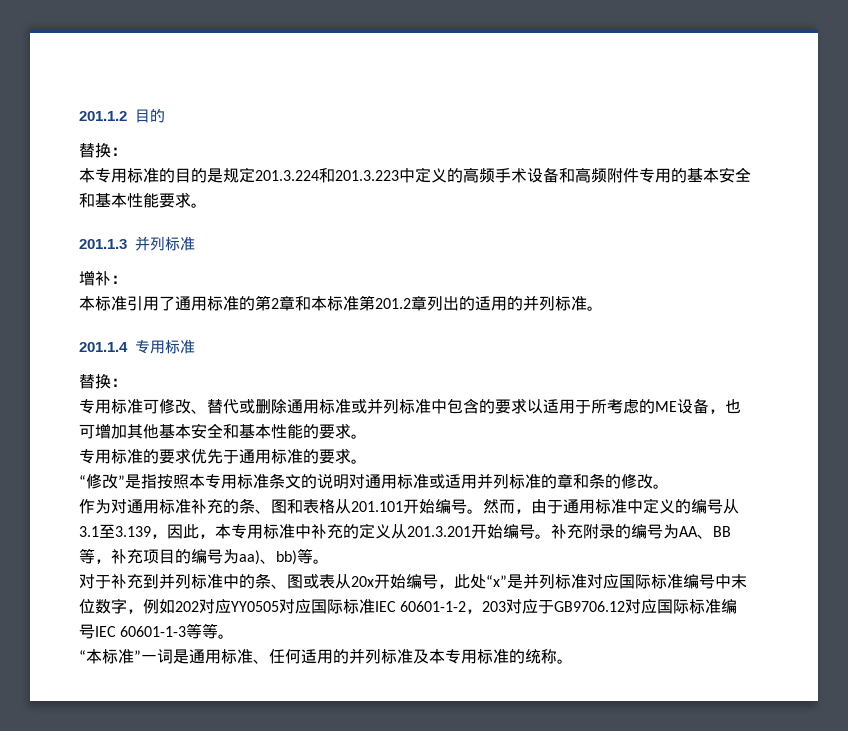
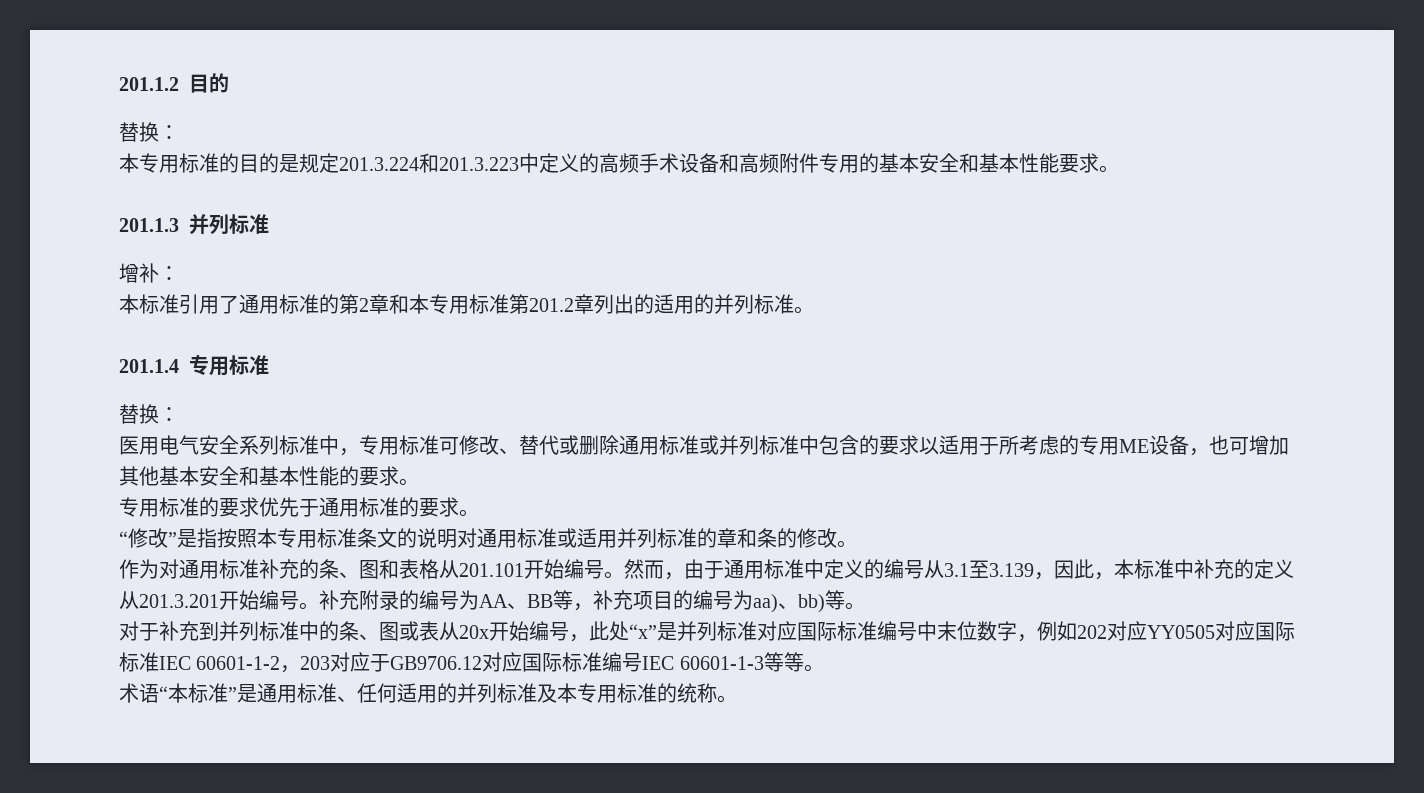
- 本标准引用了通用标准的第2章和本标准第201.2章列出的适用的并列标准。
+ 本标准引用了通用标准的第2章和本专用标准第201.2章列出的适用的并列标准。
- 专用标准可修改、替代或删除通用标准或并列标准中包含的要求以适用于所考虑的ME设备，也可增加其他基本安全和基本性能的要求。
+ 医用电气安全系列标准中，专用标准可修改、替代或删除通用标准或并列标准中包含的要求以适用于所考虑的专用ME设备，也可增加其他基本安全和基本性能的要求。
- 然而，由于通用标准中定义的编号从3.1至3.139，因此，本专用标准中补充的定义从201.3.201开始编号。
+ 然而，由于通用标准中定义的编号从3.1至3.139，因此，本标准中补充的定义从201.3.201开始编号。
- “本标准”一词是通用标准、任何适用的并列标准及本专用标准的统称。
+ 术语“本标准”是通用标准、任何适用的并列标准及本专用标准的统称。

